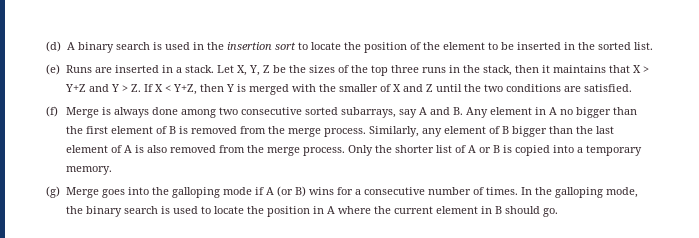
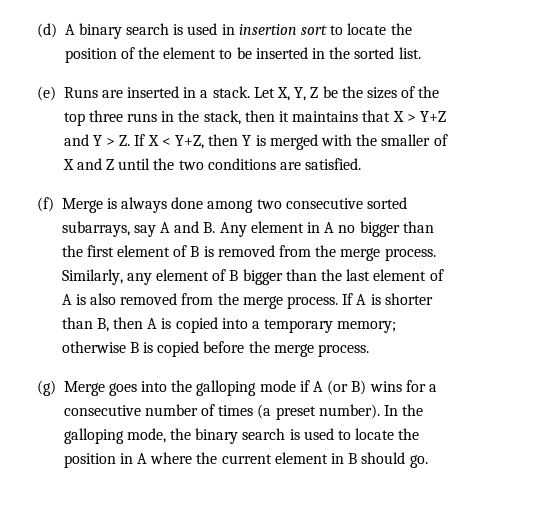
- (d) A binary search is used in the insertion sort to locate the position of the element to be inserted in the sorted list.
+ (d) A binary search is used in insertion sort to locate the position of the element to be inserted in the sorted list.
- Only the shorter list of A or B is copied into a temporary memory.
+ If A is shorter than B, then A is copied into a temporary memory; otherwise B is copied before the merge process.
- (g) Merge goes into the galloping mode if A (or B) wins for a consecutive number of times.
+ (g) Merge goes into the galloping mode if A (or B) wins for a consecutive number of times (a preset number).

